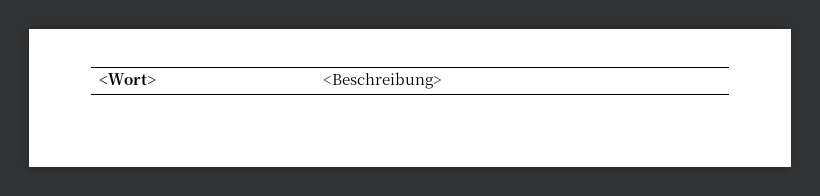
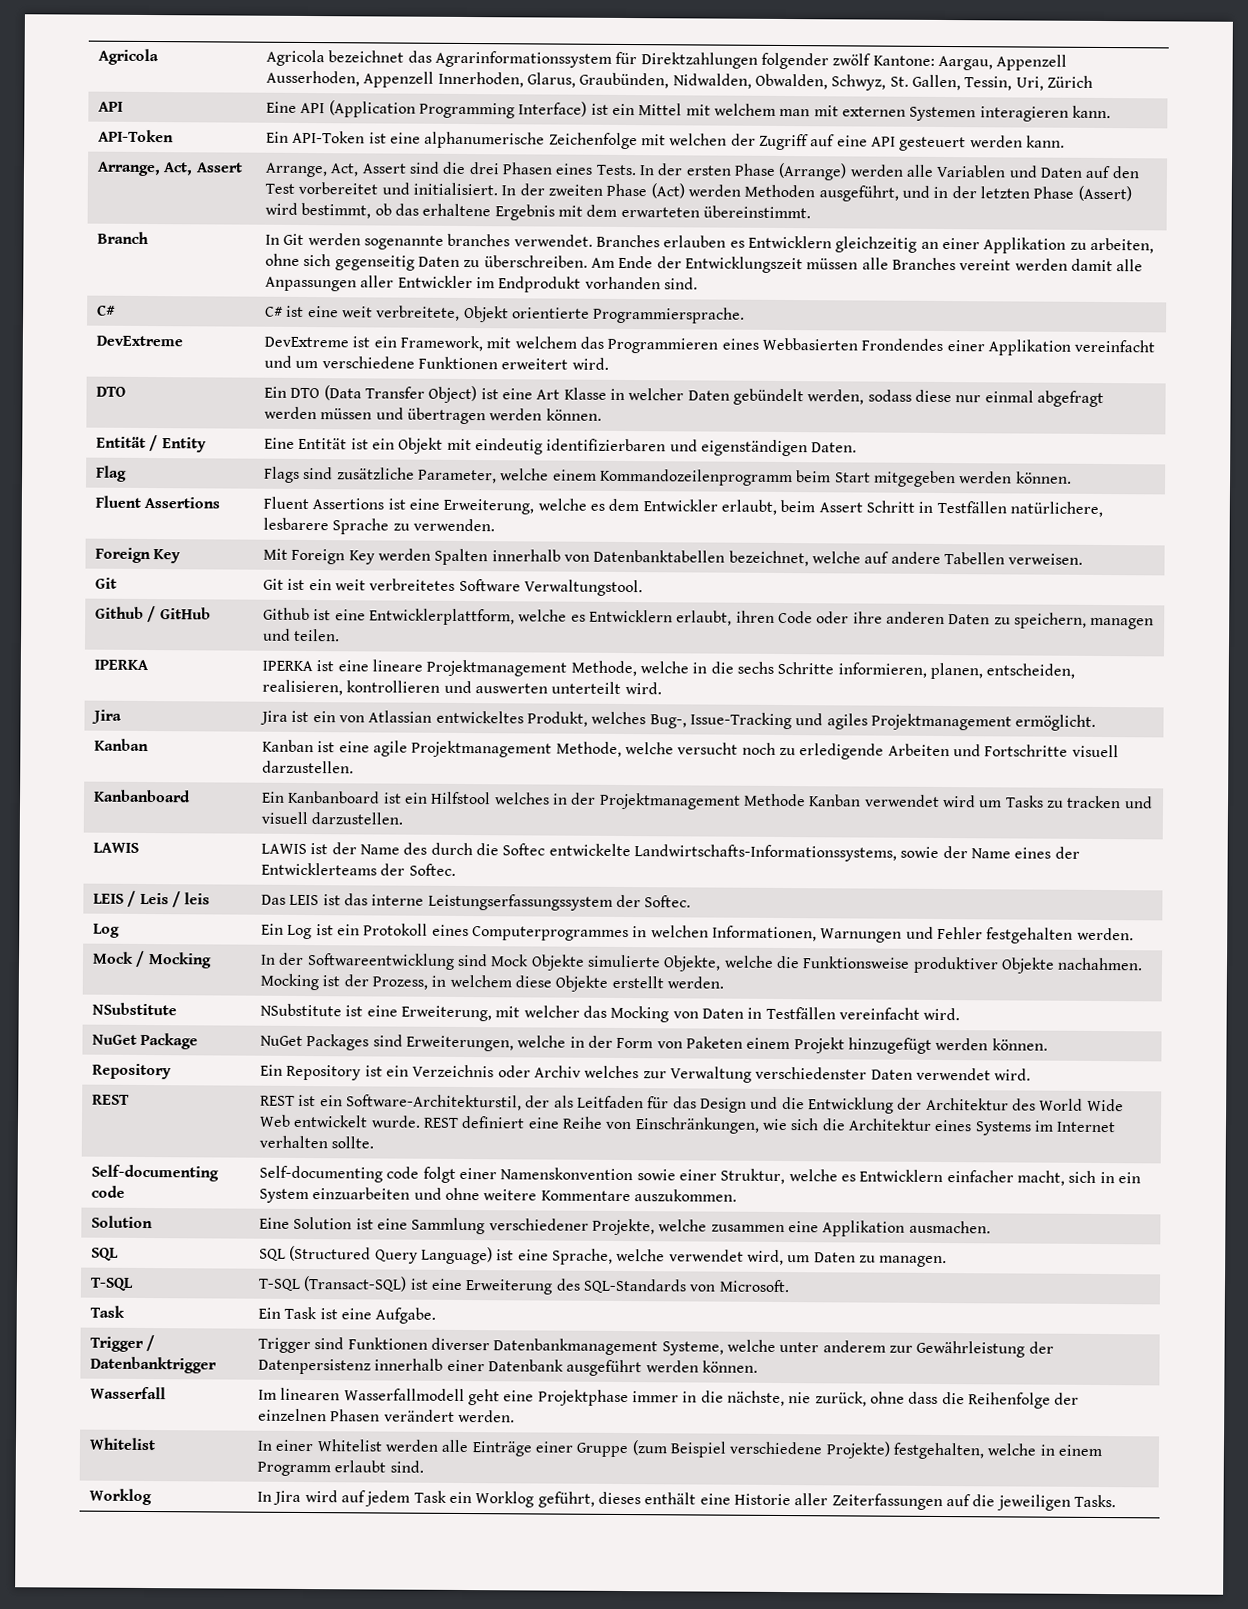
- <Wort> | <Beschreibung>
+ Agricola | Agricola bezeichnet das Agrarinformationssystem für Direktzahlungen folgender zwölf Kantone: Aargau, Appenzell Ausserhoden, Appenzell Innerhoden, Glarus, Graubünden, Nidwalden, Obwalden, Schwyz, St. Gallen, Tessin, Uri, Zürich
+ API | Eine API (Application Programming Interface) ist ein Mittel mit welchem man mit externen Systemen interagieren kann.
+ API-Token | Ein API-Token ist eine alphanumerische Zeichenfolge mit welchen der Zugriff auf eine API gesteuert werden kann.
+ Arrange, Act, Assert | Arrange, Act, Assert sind die drei Phasen eines Tests. In der ersten Phase (Arrange) werden alle Variablen und Daten auf den Test vorbereitet und initialisiert. In der zweiten Phase (Act) werden Methoden ausgeführt, und in der letzten Phase (Assert) wird bestimmt, ob das erhaltene Ergebnis mit dem erwarteten übereinstimmt.
+ Branch | In Git werden sogenannte branches verwendet. Branches erlauben es Entwicklern gleichzeitig an einer Applikation zu arbeiten, ohne sich gegenseitig Daten zu überschreiben. Am Ende der Entwicklungszeit müssen alle Branches vereint werden damit alle Anpassungen aller Entwickler im Endprodukt vorhanden sind.
+ C# | C# ist eine weit verbreitete, Objekt orientierte Programmiersprache.
+ DevExtreme | DevExtreme ist ein Framework, mit welchem das Programmieren eines Webbasierten Frondendes einer Applikation vereinfacht und um verschiedene Funktionen erweitert wird.
+ DTO | Ein DTO (Data Transfer Object) ist eine Art Klasse in welcher Daten gebündelt werden, sodass diese nur einmal abgefragt werden müssen und übertragen werden können.
+ Entität / Entity | Eine Entität ist ein Objekt mit eindeutig identifizierbaren und eigenständigen Daten.
+ Flag | Flags sind zusätzliche Parameter, welche einem Kommandozeilenprogramm beim Start mitgegeben werden können.
+ Fluent Assertions | Fluent Assertions ist eine Erweiterung, welche es dem Entwickler erlaubt, beim Assert Schritt in Testfällen natürlichere, lesbarere Sprache zu verwenden.
+ Foreign Key | Mit Foreign Key werden Spalten innerhalb von Datenbanktabellen bezeichnet, welche auf andere Tabellen verweisen.
+ Git | Git ist ein weit verbreitetes Software Verwaltungstool.
+ Github / GitHub | Github ist eine Entwicklerplattform, welche es Entwicklern erlaubt, ihren Code oder ihre anderen Daten zu speichern, managen und teilen.
+ IPERKA | IPERKA ist eine lineare Projektmanagement Methode, welche in die sechs Schritte informieren, planen, entscheiden, realisieren, kontrollieren und auswerten unterteilt wird.
+ Jira | Jira ist ein von Atlassian entwickeltes Produkt, welches Bug-, Issue-Tracking und agiles Projektmanagement ermöglicht.
+ Kanban | Kanban ist eine agile Projektmanagement Methode, welche versucht noch zu erledigende Arbeiten und Fortschritte visuell darzustellen.
+ Kanbanboard | Ein Kanbanboard ist ein Hilfstool welches in der Projektmanagement Methode Kanban verwendet wird um Tasks zu tracken und visuell darzustellen.
+ LAWIS | LAWIS ist der Name des durch die Softec entwickelte Landwirtschafts-Informationssystems, sowie der Name eines der Entwicklerteams der Softec.
+ LEIS / Leis / leis | Das LEIS ist das interne Leistungserfassungssystem der Softec.
+ Log | Ein Log ist ein Protokoll eines Computerprogrammes in welchen Informationen, Warnungen und Fehler festgehalten werden.
+ Mock / Mocking | In der Softwareentwicklung sind Mock Objekte simulierte Objekte, welche die Funktionsweise produktiver Objekte nachahmen. Mocking ist der Prozess, in welchem diese Objekte erstellt werden.
+ NSubstitute | NSubstitute ist eine Erweiterung, mit welcher das Mocking von Daten in Testfällen vereinfacht wird.
+ NuGet Package | NuGet Packages sind Erweiterungen, welche in der Form von Paketen einem Projekt hinzugefügt werden können.
+ Repository | Ein Repository ist ein Verzeichnis oder Archiv welches zur Verwaltung verschiedenster Daten verwendet wird.
+ REST | REST ist ein Software-Architekturstil, der als Leitfaden für das Design und die Entwicklung der Architektur des World Wide Web entwickelt wurde. REST definiert eine Reihe von Einschränkungen, wie sich die Architektur eines Systems im Internet verhalten sollte.
+ Self-documenting code | Self-documenting code folgt einer Namenskonvention sowie einer Struktur, welche es Entwicklern einfacher macht, sich in ein System einzuarbeiten und ohne weitere Kommentare auszukommen.
+ Solution | Eine Solution ist eine Sammlung verschiedener Projekte, welche zusammen eine Applikation ausmachen.
+ SQL | SQL (Structured Query Language) ist eine Sprache, welche verwendet wird, um Daten zu managen.
+ T-SQL | T-SQL (Transact-SQL) ist eine Erweiterung des SQL-Standards von Microsoft.
+ Task | Ein Task ist eine Aufgabe.
+ Trigger / Datenbanktrigger | Trigger sind Funktionen diverser Datenbankmanagement Systeme, welche unter anderem zur Gewährleistung der Datenpersistenz innerhalb einer Datenbank ausgeführt werden können.
+ Wasserfall | Im linearen Wasserfallmodell geht eine Projektphase immer in die nächste, nie zurück, ohne dass die Reihenfolge der einzelnen Phasen verändert werden.
+ Whitelist | In einer Whitelist werden alle Einträge einer Gruppe (zum Beispiel verschiedene Projekte) festgehalten, welche in einem Programm erlaubt sind.
+ Worklog | In Jira wird auf jedem Task ein Worklog geführt, dieses enthält eine Historie aller Zeiterfassungen auf die jeweiligen Tasks.

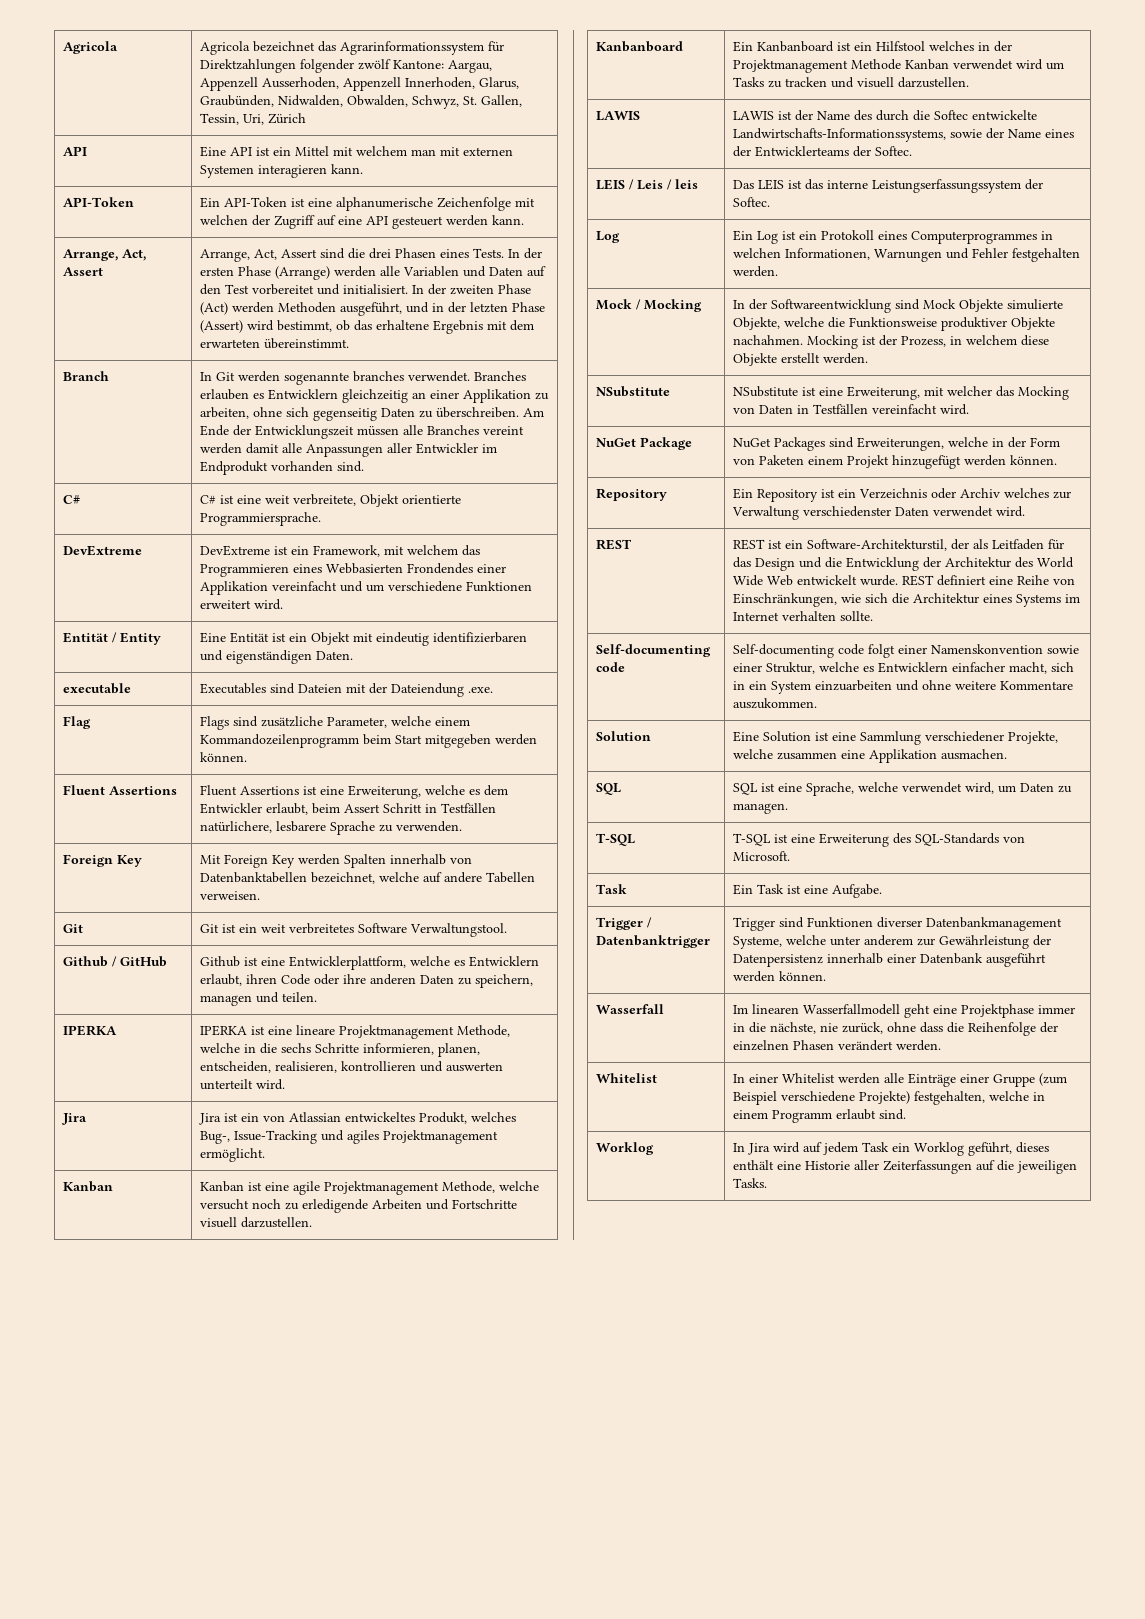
- API | Eine API (Application Programming Interface) ist ein Mittel mit welchem man mit externen Systemen interagieren kann.
+ API | Eine API ist ein Mittel mit welchem man mit externen Systemen interagieren kann.
- DTO | Ein DTO (Data Transfer Object) ist eine Art Klasse in welcher Daten gebündelt werden, sodass diese nur einmal abgefragt werden müssen und übertragen werden können.
+ executable | Executables sind Dateien mit der Dateiendung .exe.
- SQL | SQL (Structured Query Language) ist eine Sprache, welche verwendet wird, um Daten zu managen.
+ SQL | SQL ist eine Sprache, welche verwendet wird, um Daten zu managen.
- T-SQL | T-SQL (Transact-SQL) ist eine Erweiterung des SQL-Standards von Microsoft.
+ T-SQL | T-SQL ist eine Erweiterung des SQL-Standards von Microsoft.

